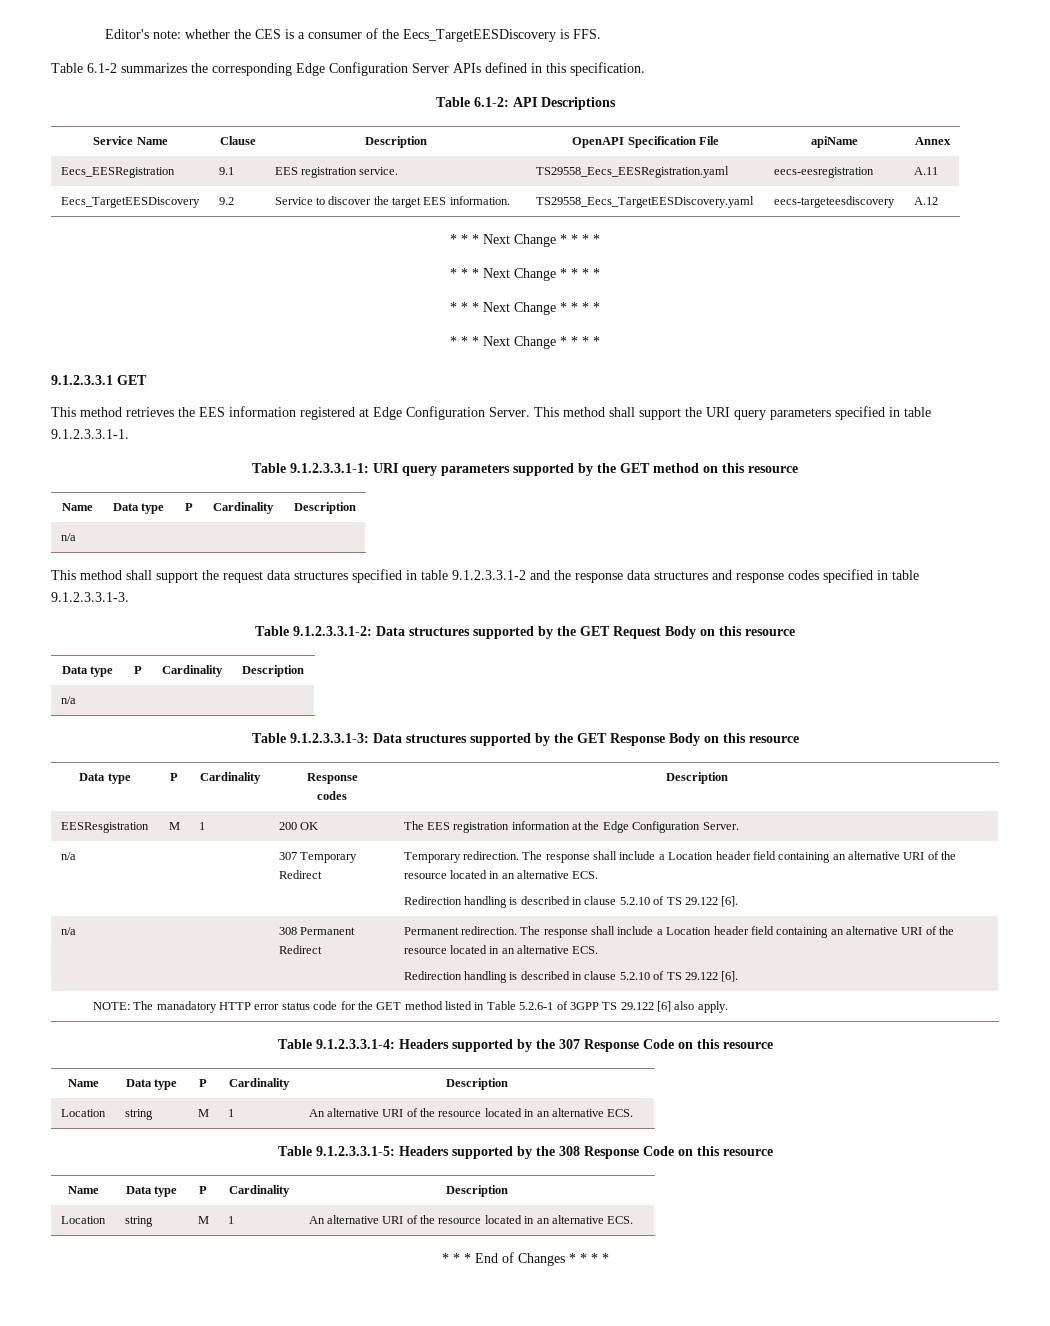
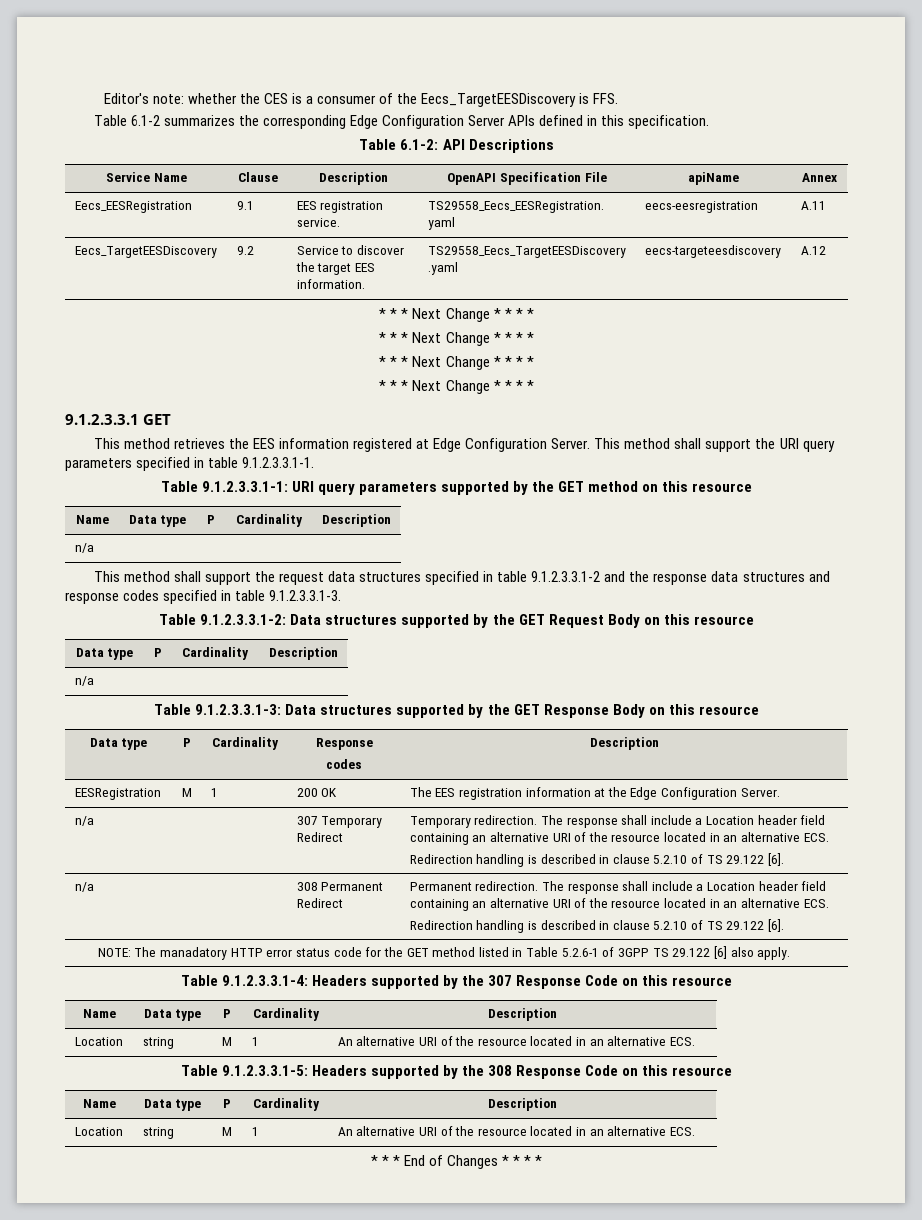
- EESResgistration | M | 1 | 200 OK | The EES registration information at the Edge Configuration Server.
+ EESRegistration | M | 1 | 200 OK | The EES registration information at the Edge Configuration Server.

